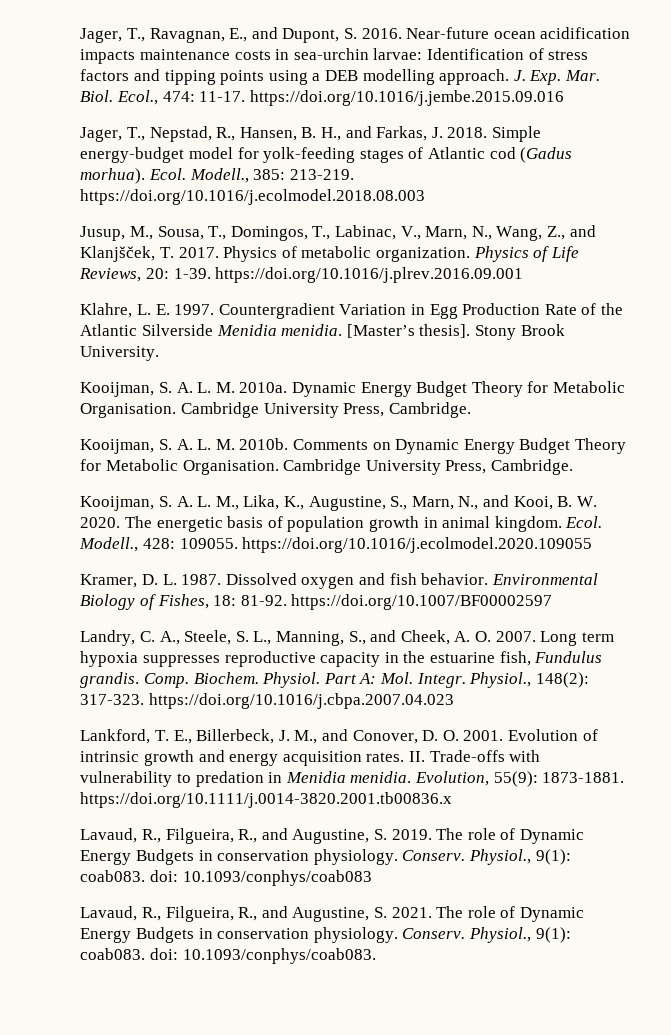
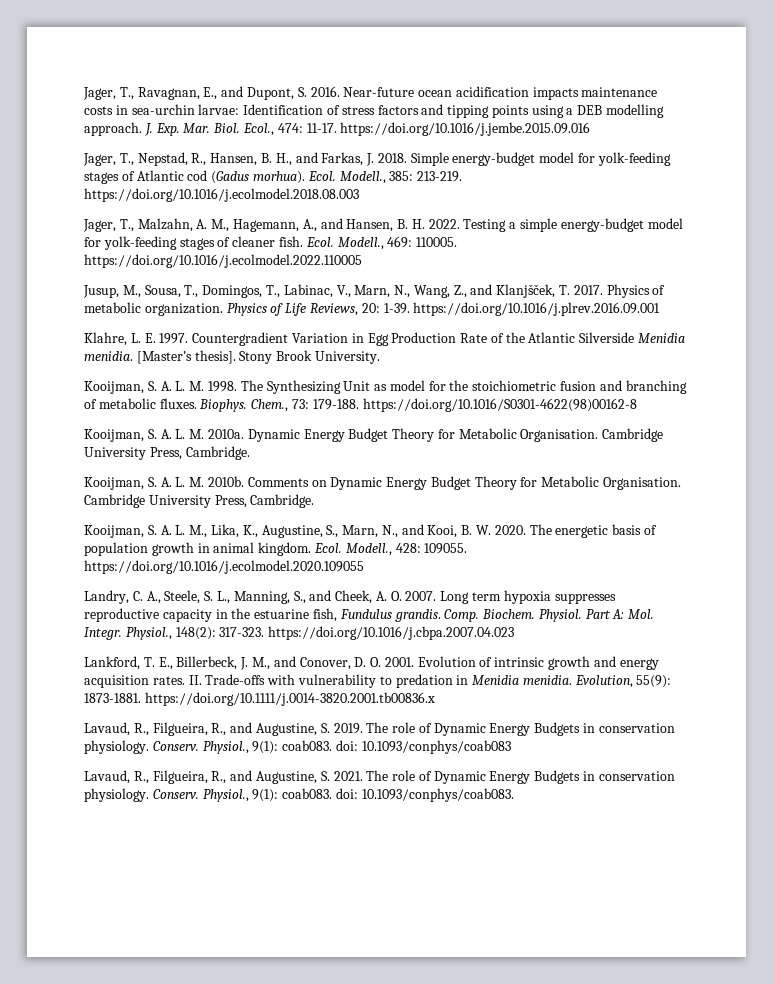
+ Jager, T., Malzahn, A. M., Hagemann, A., and Hansen, B. H. 2022. Testing a simple energy-budget model for yolk-feeding stages of cleaner fish. Ecol. Modell., 469: 110005. https://doi.org/10.1016/j.ecolmodel.2022.110005
+ Kooijman, S. A. L. M. 1998. The Synthesizing Unit as model for the stoichiometric fusion and branching of metabolic fluxes. Biophys. Chem., 73: 179-188. https://doi.org/10.1016/S0301-4622(98)00162-8
- Kramer, D. L. 1987. Dissolved oxygen and fish behavior. Environmental Biology of Fishes, 18: 81-92. https://doi.org/10.1007/BF00002597

